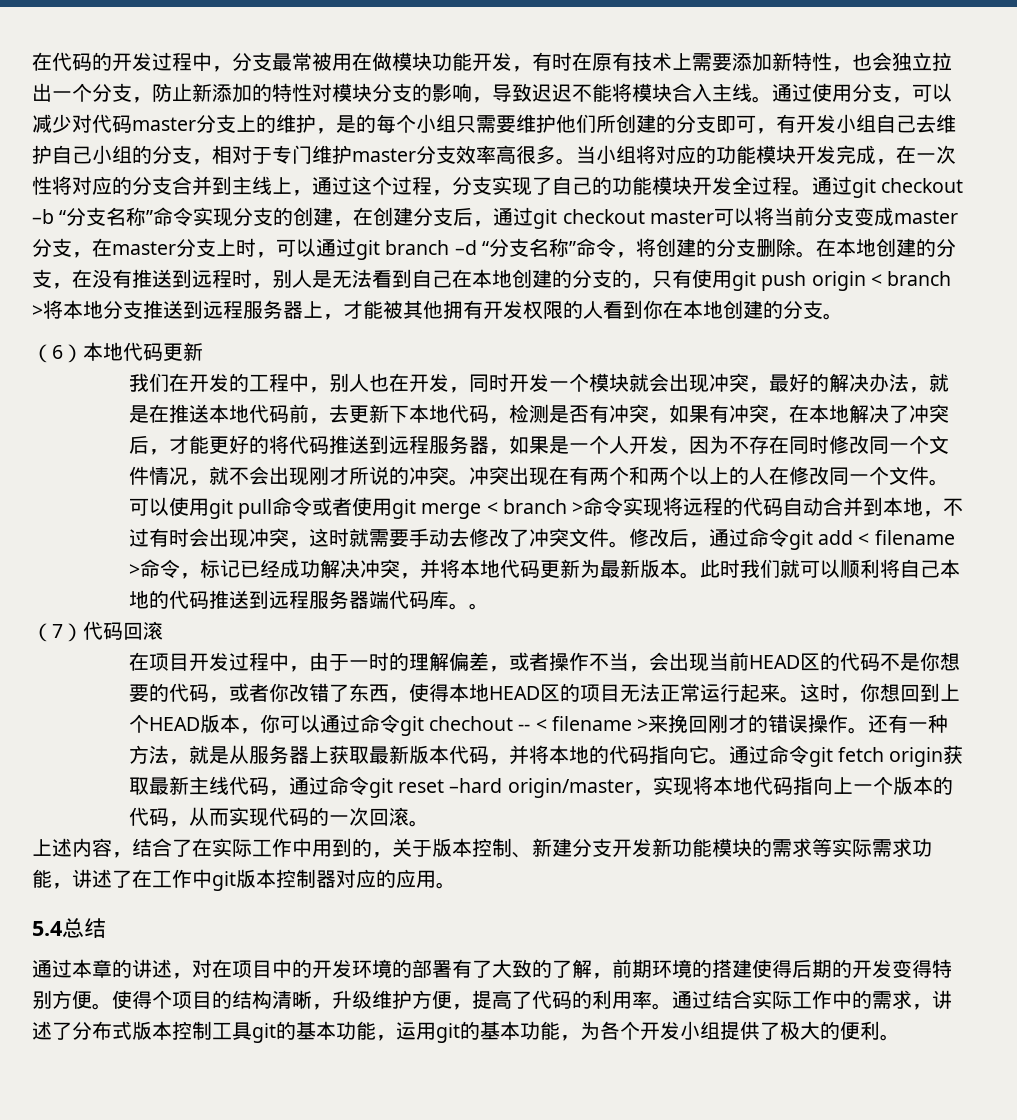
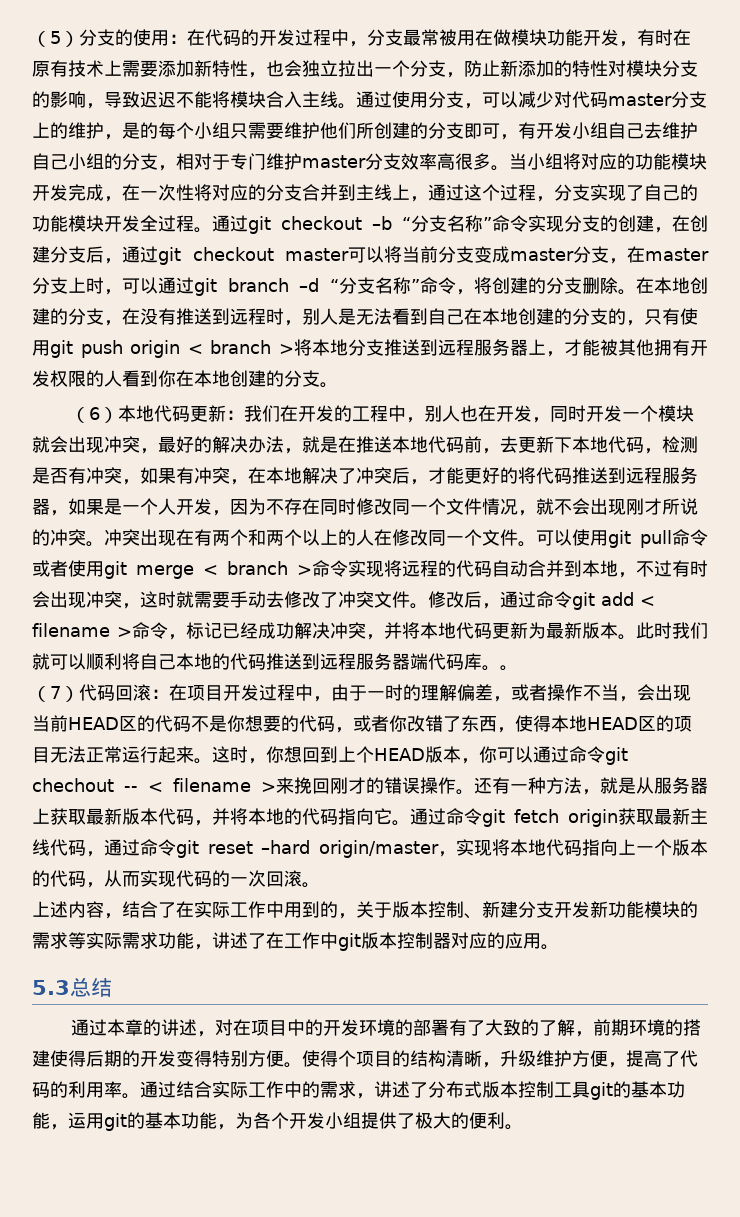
- 在代码的开发过程中，分支最常被用在做模块功能开发，有时在原有技术上需要添加新特性，也会独立拉出一个分支，防止新添加的特性对模块分支的影响，导致迟迟不能将模块合入主线。
+ （5）分支的使用：在代码的开发过程中，分支最常被用在做模块功能开发，有时在原有技术上需要添加新特性，也会独立拉出一个分支，防止新添加的特性对模块分支的影响，导致迟迟不能将模块合入主线。
- （6）本地代码更新
- 我们在开发的工程中，别人也在开发，同时开发一个模块就会出现冲突，最好的解决办法，就是在推送本地代码前，去更新下本地代码，检测是否有冲突，如果有冲突，在本地解决了冲突后，才能更好的将代码推送到远程服务器，如果是一个人开发，因为不存在同时修改同一个文件情况，就不会出现刚才所说的冲突。
+ （6）本地代码更新：我们在开发的工程中，别人也在开发，同时开发一个模块就会出现冲突，最好的解决办法，就是在推送本地代码前，去更新下本地代码，检测是否有冲突，如果有冲突，在本地解决了冲突后，才能更好的将代码推送到远程服务器，如果是一个人开发，因为不存在同时修改同一个文件情况，就不会出现刚才所说的冲突。
- （7）代码回滚
- 在项目开发过程中，由于一时的理解偏差，或者操作不当，会出现当前HEAD区的代码不是你想要的代码，或者你改错了东西，使得本地HEAD区的项目无法正常运行起来。
+ （7）代码回滚：在项目开发过程中，由于一时的理解偏差，或者操作不当，会出现当前HEAD区的代码不是你想要的代码，或者你改错了东西，使得本地HEAD区的项目无法正常运行起来。
- 5.4总结
+ 5.3总结

